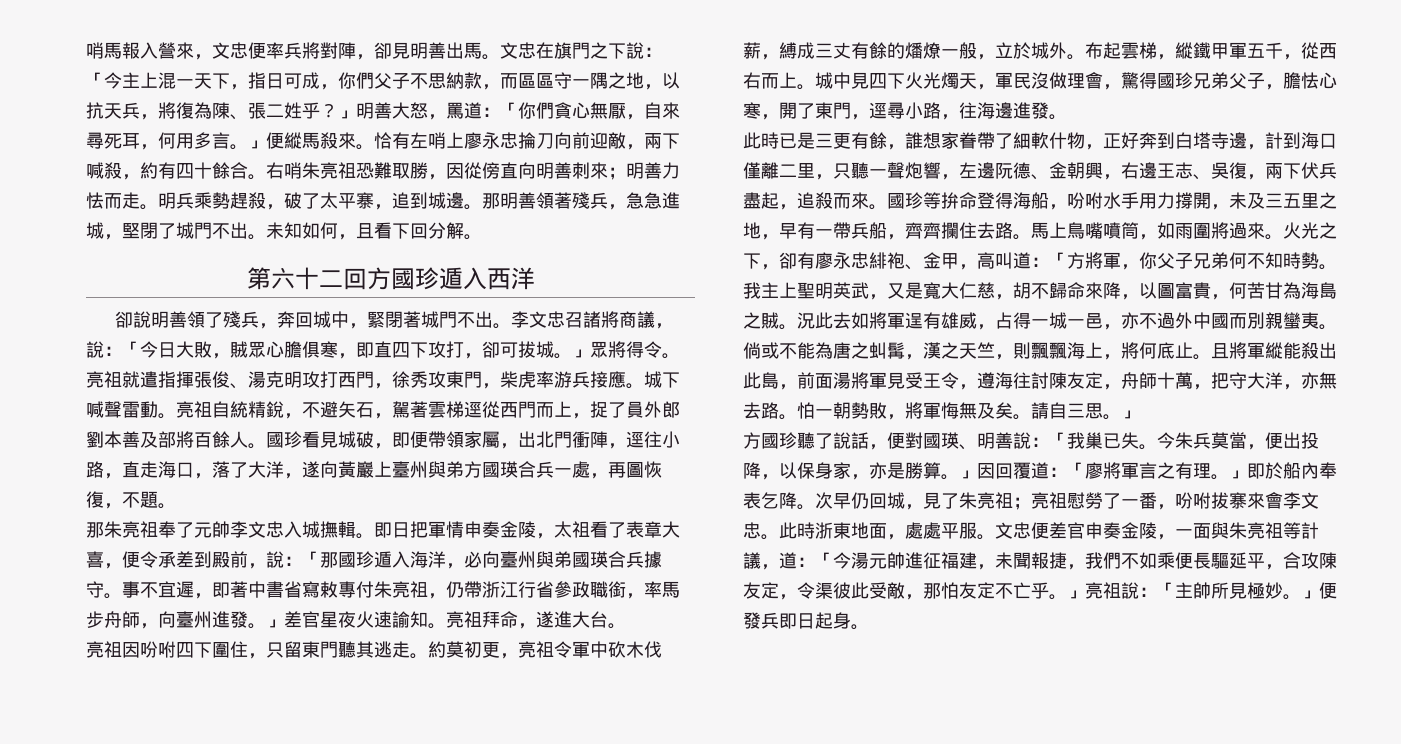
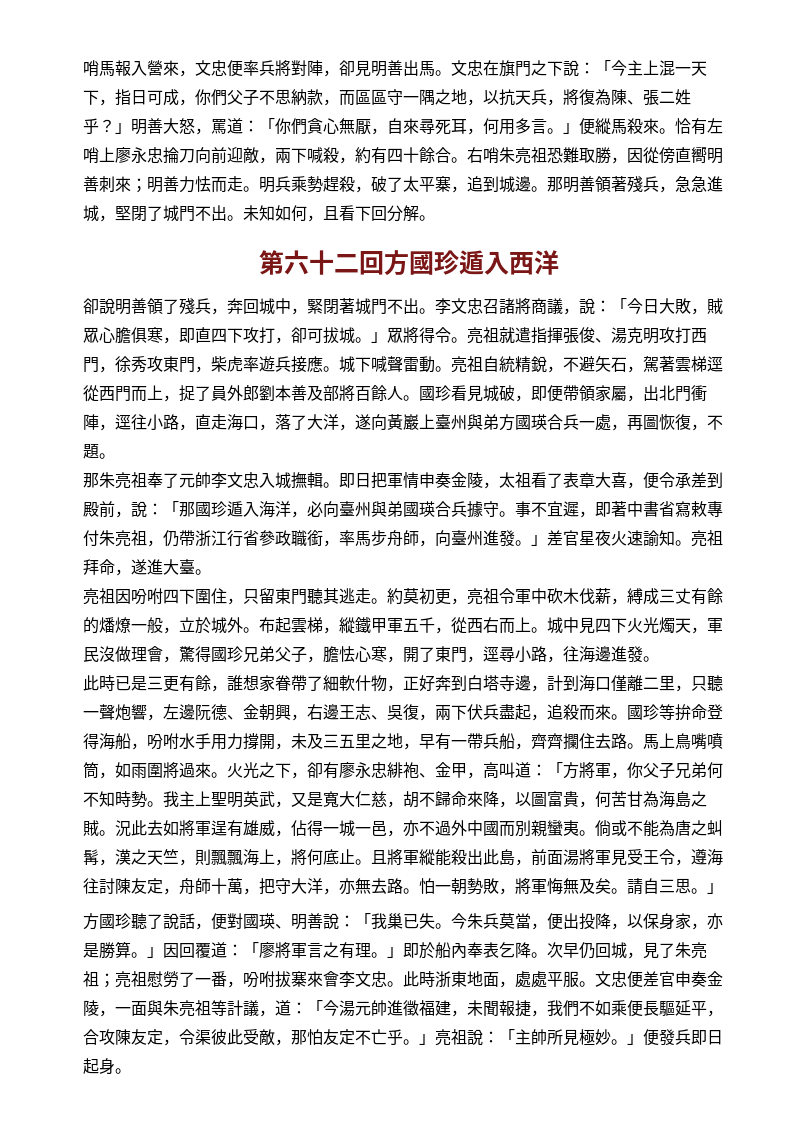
- 右哨朱亮祖恐難取勝，因從傍直向明善刺來；明善力怯而走。
+ 右哨朱亮祖恐難取勝，因從傍直嚮明善刺來；明善力怯而走。
- 亮祖就遣指揮張俊、湯克明攻打西門，徐秀攻東門，柴虎率游兵接應。
+ 亮祖就遣指揮張俊、湯克明攻打西門，徐秀攻東門，柴虎率遊兵接應。
- 亮祖拜命，遂進大台。
+ 亮祖拜命，遂進大臺。
- 況此去如將軍逞有雄威，占得一城一邑，亦不過外中國而別親蠻夷。
+ 況此去如將軍逞有雄威，佔得一城一邑，亦不過外中國而別親蠻夷。
- 文忠便差官申奏金陵，一面與朱亮祖等計議，道：「今湯元帥進征福建，未聞報捷，我們不如乘便長驅延平，合攻陳友定，令渠彼此受敵，那怕友定不亡乎。」亮祖說：「主帥所見極妙。」便發兵即日起身。
+ 文忠便差官申奏金陵，一面與朱亮祖等計議，道：「今湯元帥進徵福建，未聞報捷，我們不如乘便長驅延平，合攻陳友定，令渠彼此受敵，那怕友定不亡乎。」亮祖說：「主帥所見極妙。」便發兵即日起身。

